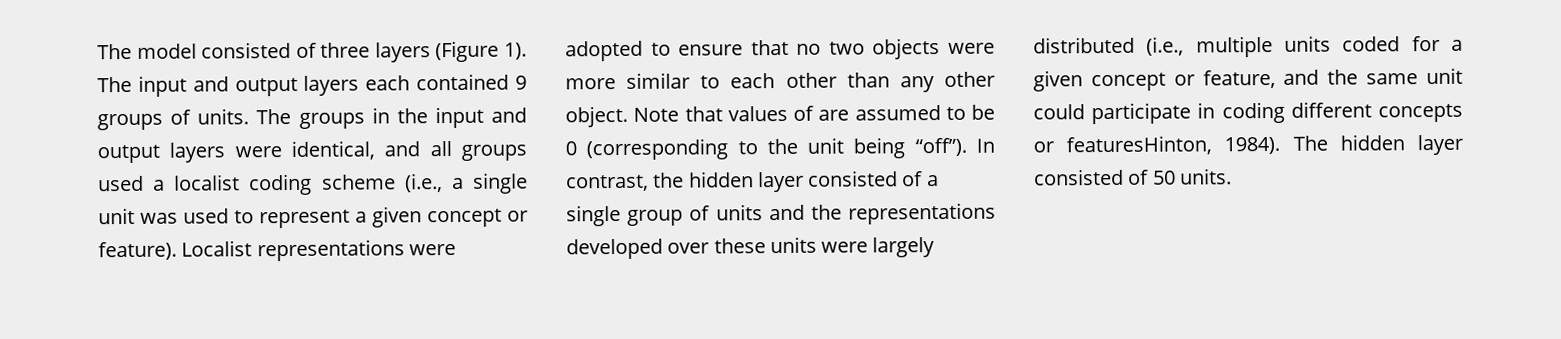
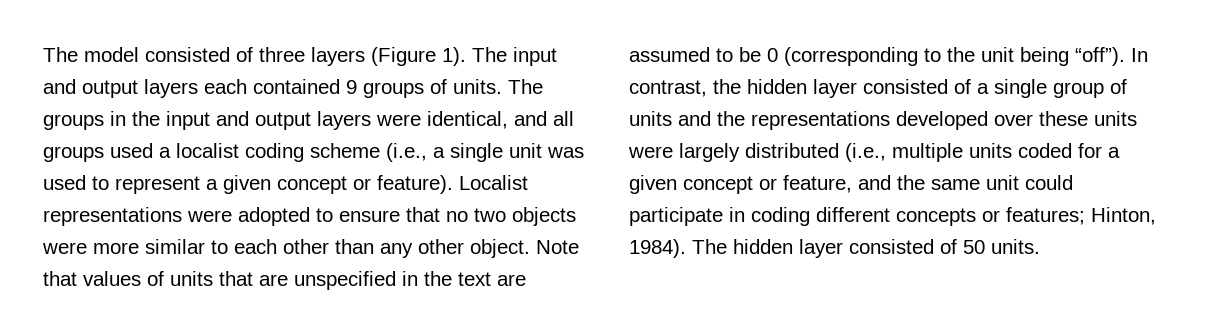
- Note that values of are assumed to be 0 (corresponding to the unit being “off”).
+ Note that values of units that are unspecified in the text are assumed to be 0 (corresponding to the unit being “off”).
- In contrast, the hidden layer consisted of a single group of units and the representations developed over these units were largely distributed (i.e., multiple units coded for a given concept or feature, and the same unit could participate in coding different concepts or featuresHinton, 1984).
+ In contrast, the hidden layer consisted of a single group of units and the representations developed over these units were largely distributed (i.e., multiple units coded for a given concept or feature, and the same unit could participate in coding different concepts or features; Hinton, 1984).

